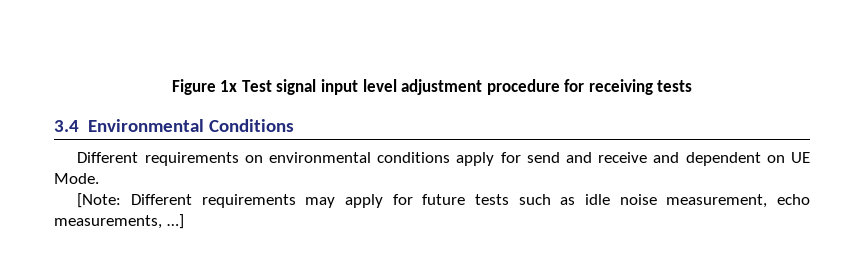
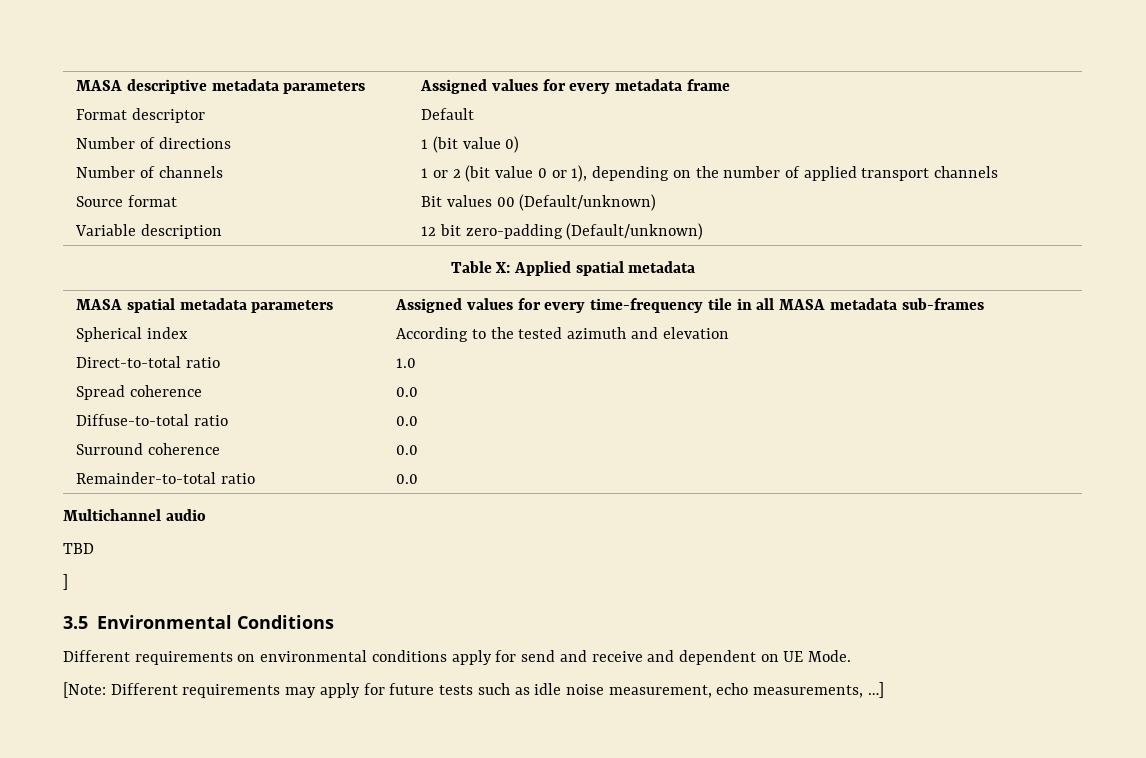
- Figure 1x Test signal input level adjustment procedure for receiving tests
- 3.4 Environmental Conditions
+ MASA descriptive metadata parameters | Assigned values for every metadata frame
+ Format descriptor | Default
+ Number of directions | 1 (bit value 0)
+ Number of channels | 1 or 2 (bit value 0 or 1), depending on the number of applied transport channels
+ Source format | Bit values 00 (Default/unknown)
+ Variable description | 12 bit zero-padding (Default/unknown)
+ Table X: Applied spatial metadata
+ MASA spatial metadata parameters | Assigned values for every time-frequency tile in all MASA metadata sub-frames
+ Spherical index | According to the tested azimuth and elevation
+ Direct-to-total ratio | 1.0
+ Spread coherence | 0.0
+ Diffuse-to-total ratio | 0.0
+ Surround coherence | 0.0
+ Remainder-to-total ratio | 0.0
+ Multichannel audio
+ TBD
+ ]
+ 3.5 Environmental Conditions

